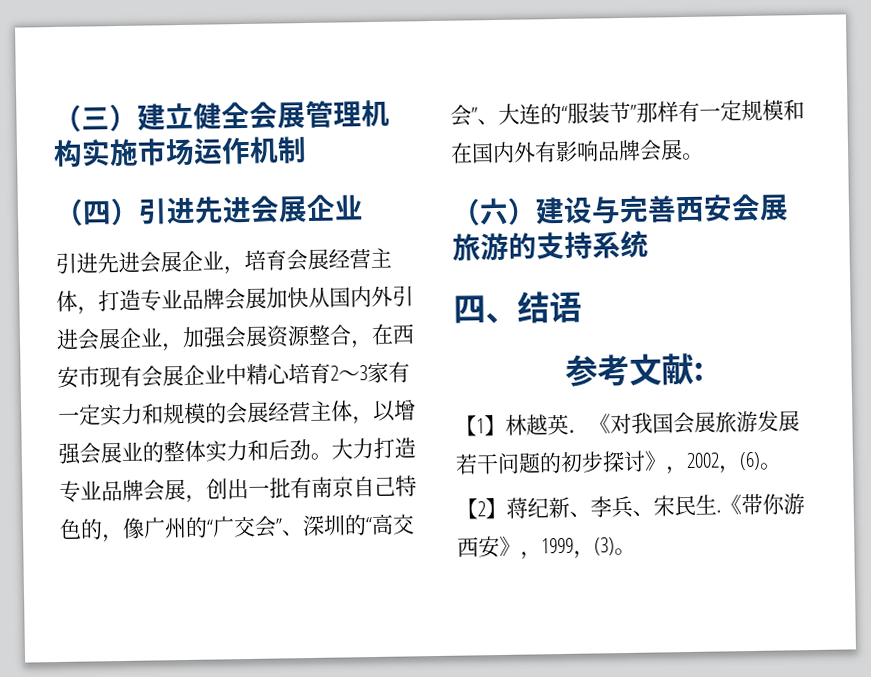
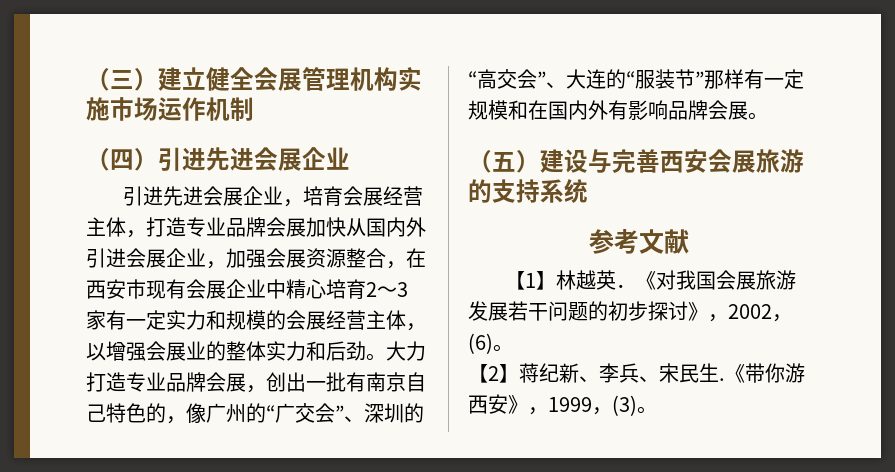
- （六）建设与完善西安会展旅游的支持系统
+ （五）建设与完善西安会展旅游的支持系统
- 四、结语
- 参考文献:
+ 参考文献

